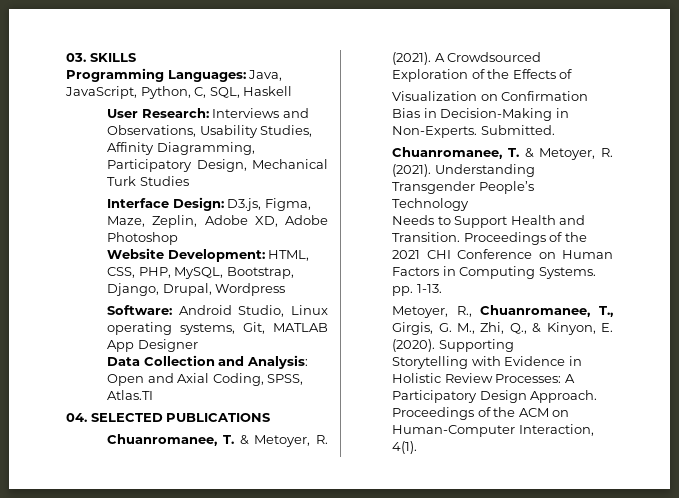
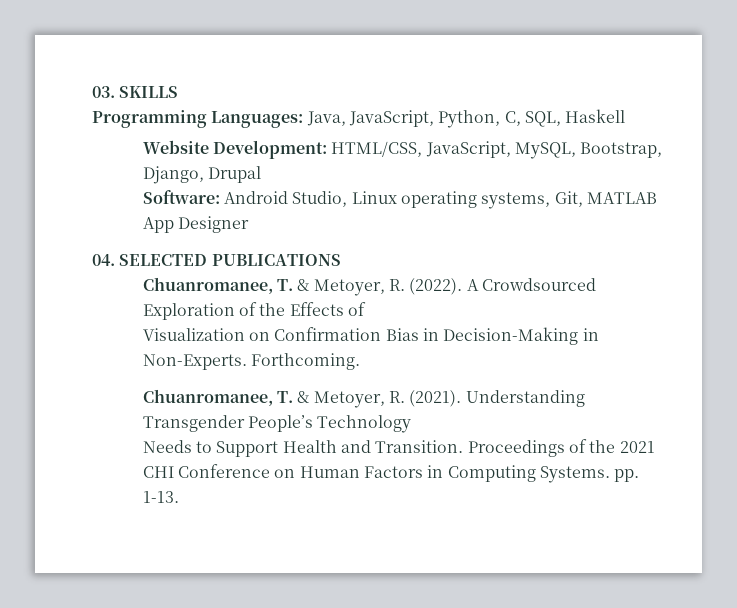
- User Research: Interviews and Observations, Usability Studies, Affinity Diagramming, Participatory Design, Mechanical Turk Studies
- Interface Design: D3.js, Figma, Maze, Zeplin, Adobe XD, Adobe Photoshop
- Website Development: HTML, CSS, PHP, MySQL, Bootstrap, Django, Drupal, Wordpress
+ Website Development: HTML/CSS, JavaScript, MySQL, Bootstrap, Django, Drupal
- Data Collection and Analysis: Open and Axial Coding, SPSS, Atlas.TI
  04. SELECTED PUBLICATIONS
- Chuanromanee, T. & Metoyer, R. (2021).
+ Chuanromanee, T. & Metoyer, R. (2022).
- Submitted.
+ Forthcoming.
- Metoyer, R., Chuanromanee, T., Girgis, G. M., Zhi, Q., & Kinyon, E. (2020). Supporting
- Storytelling with Evidence in Holistic Review Processes: A Participatory Design Approach. Proceedings of the ACM on Human-Computer Interaction, 4(1).

